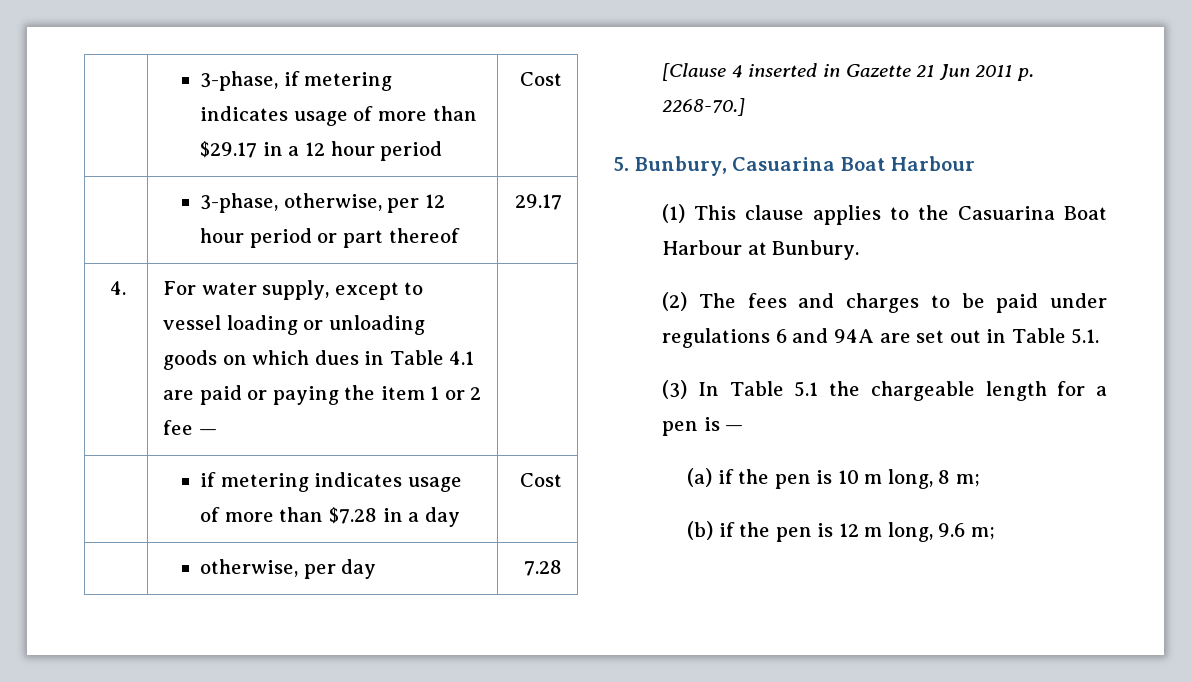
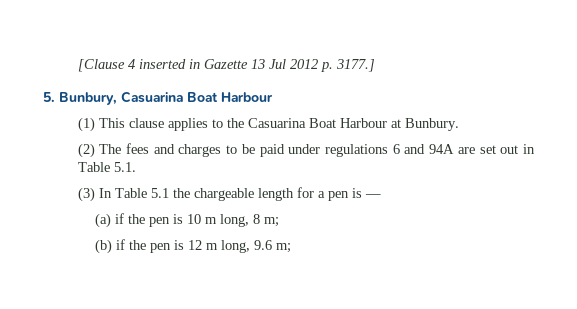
- | 3-phase, if metering indicates usage of more than $29.17 in a 12 hour period | Cost
- | 3-phase, otherwise, per 12 hour period or part thereof | 29.17
- 4. | For water supply, except to vessel loading or unloading goods on which dues in Table 4.1 are paid or paying the item 1 or 2 fee — |
- | if metering indicates usage of more than $7.28 in a day | Cost
- | otherwise, per day | 7.28
- [Clause 4 inserted in Gazette 21 Jun 2011 p. 2268-70.]
+ [Clause 4 inserted in Gazette 13 Jul 2012 p. 3177.]

